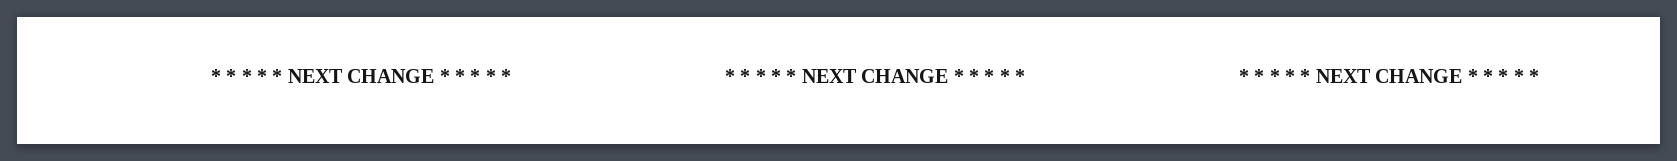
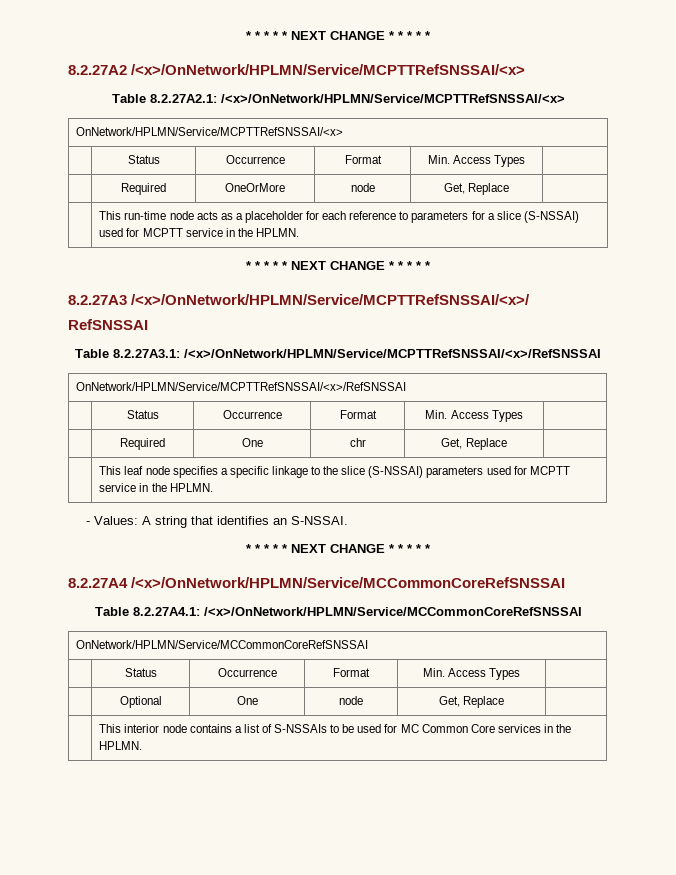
+ 8.2.27A2 /<x>/OnNetwork/HPLMN/Service/MCPTTRefSNSSAI/<x>
+ Table 8.2.27A2.1: /<x>/OnNetwork/HPLMN/Service/MCPTTRefSNSSAI/<x>
+ OnNetwork/HPLMN/Service/MCPTTRefSNSSAI/<x>
+ | Status | Occurrence | Format | Min. Access Types |
+ | Required | OneOrMore | node | Get, Replace |
+ | This run-time node acts as a placeholder for each reference to parameters for a slice (S-NSSAI) used for MCPTT service in the HPLMN.
+ 8.2.27A3 /<x>/OnNetwork/HPLMN/Service/MCPTTRefSNSSAI/<x>/
+ RefSNSSAI
+ Table 8.2.27A3.1: /<x>/OnNetwork/HPLMN/Service/MCPTTRefSNSSAI/<x>/RefSNSSAI
+ OnNetwork/HPLMN/Service/MCPTTRefSNSSAI/<x>/RefSNSSAI
+ | Status | Occurrence | Format | Min. Access Types |
+ | Required | One | chr | Get, Replace |
+ | This leaf node specifies a specific linkage to the slice (S-NSSAI) parameters used for MCPTT service in the HPLMN.
+ - Values: A string that identifies an S-NSSAI.
+ 8.2.27A4 /<x>/OnNetwork/HPLMN/Service/MCCommonCoreRefSNSSAI
+ Table 8.2.27A4.1: /<x>/OnNetwork/HPLMN/Service/MCCommonCoreRefSNSSAI
+ OnNetwork/HPLMN/Service/MCCommonCoreRefSNSSAI
+ | Status | Occurrence | Format | Min. Access Types |
+ | Optional | One | node | Get, Replace |
+ | This interior node contains a list of S-NSSAIs to be used for MC Common Core services in the HPLMN.

